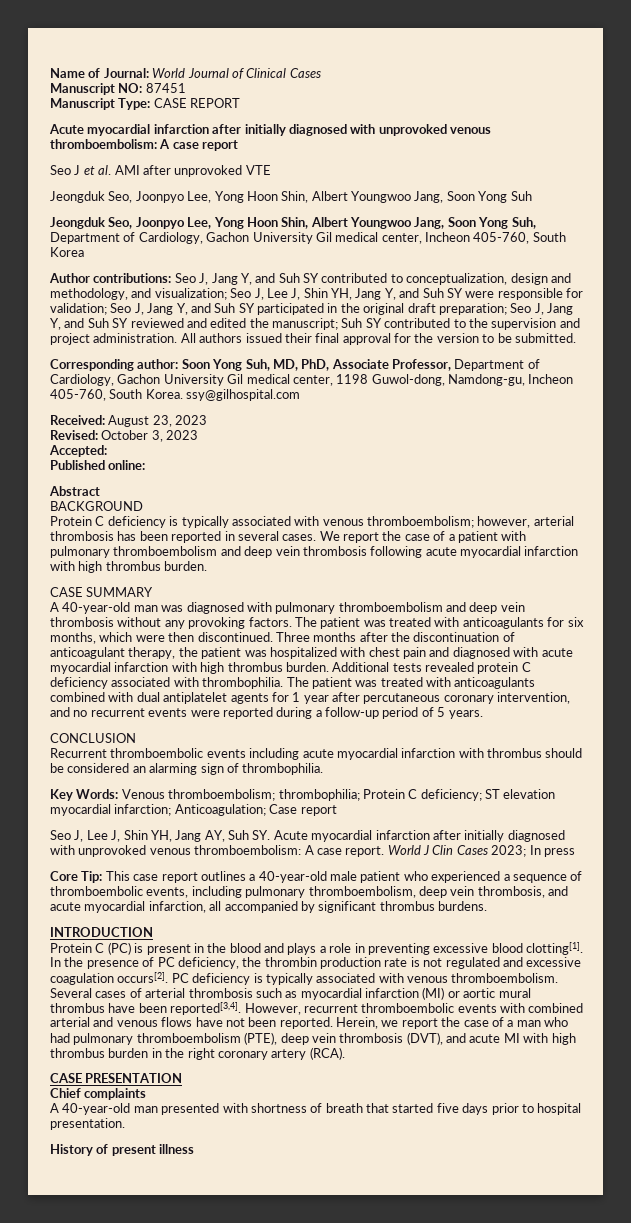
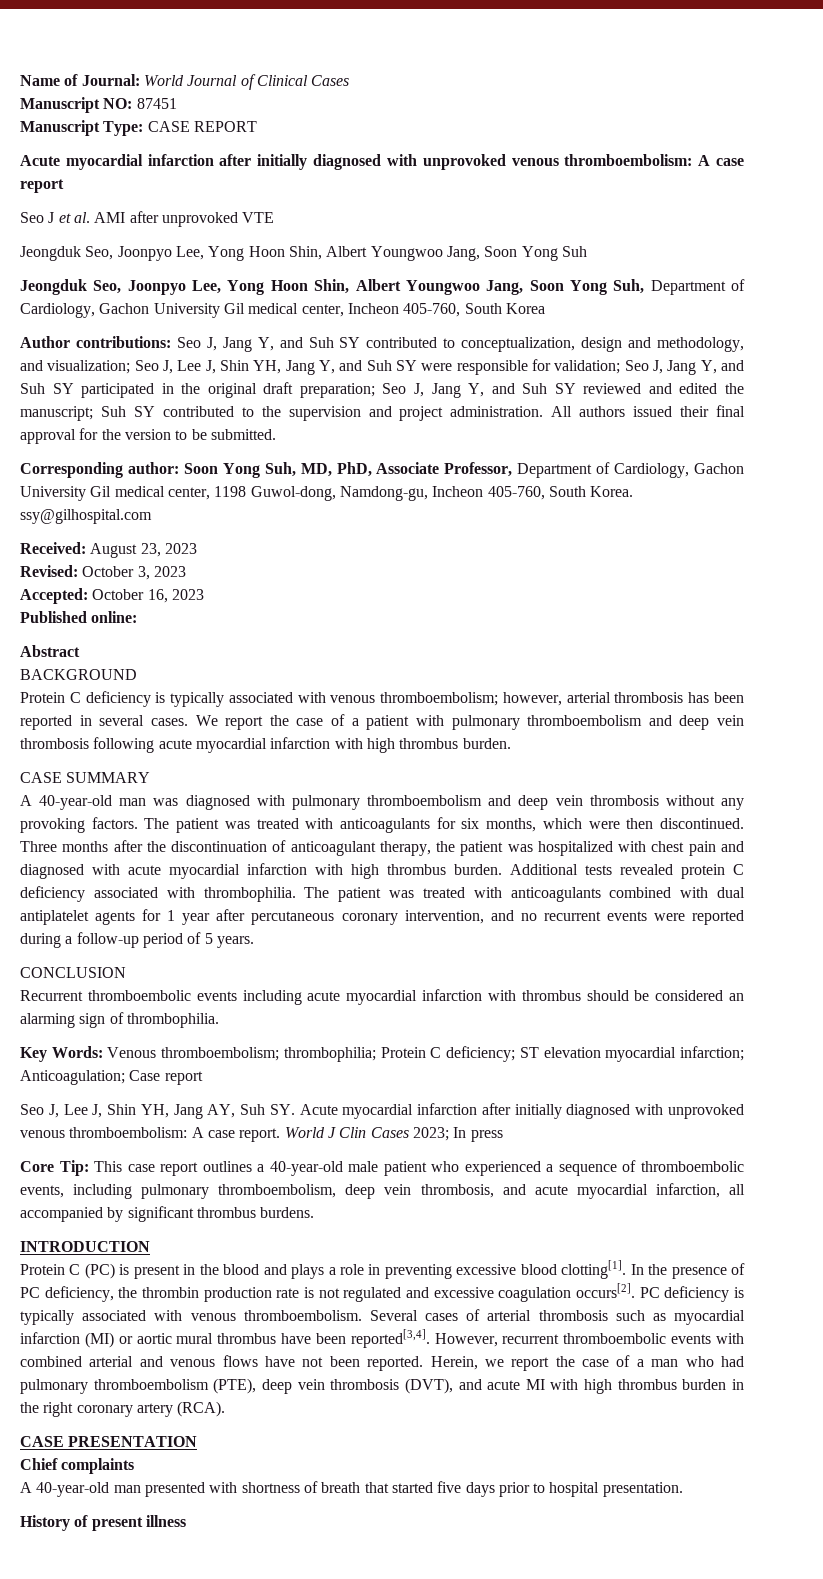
- Accepted:
+ Accepted: October 16, 2023

